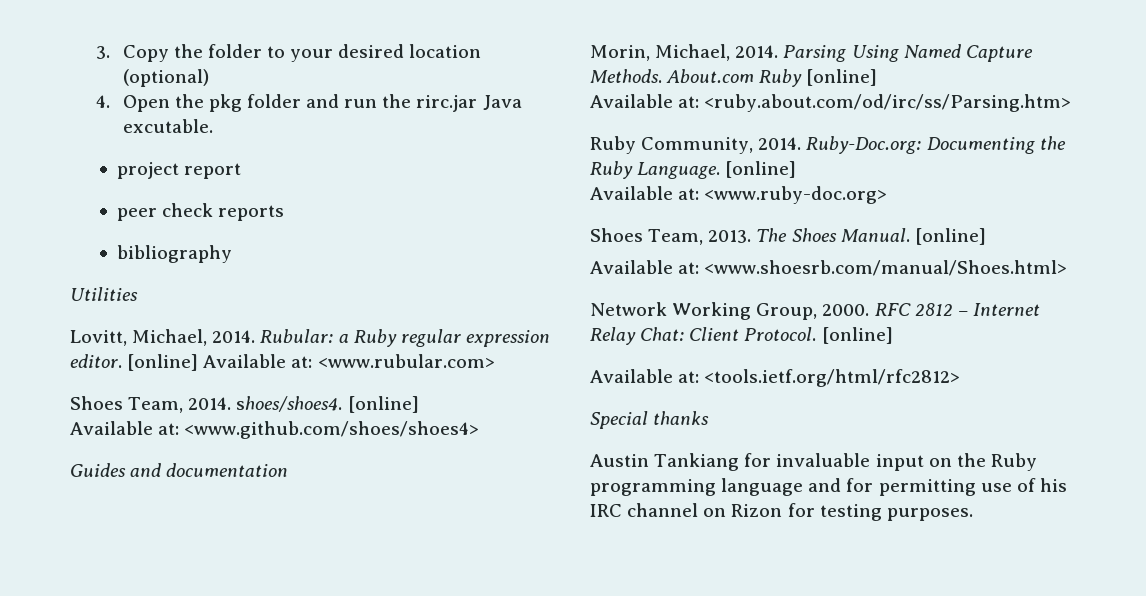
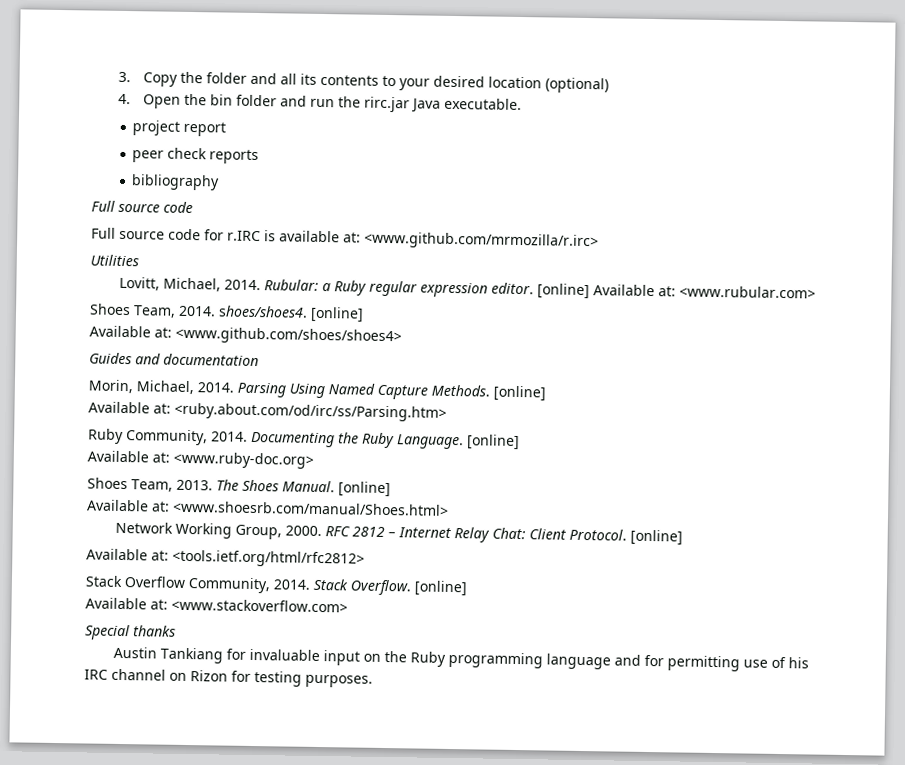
- 3. Copy the folder to your desired location (optional)
+ 3. Copy the folder and all its contents to your desired location (optional)
- 4. Open the pkg folder and run the rirc.jar Java excutable.
+ 4. Open the bin folder and run the rirc.jar Java executable.
  bibliography
+ Full source code
+ Full source code for r.IRC is available at: <www.github.com/mrmozilla/r.irc>
- Parsing Using Named Capture Methods. About.com Ruby [online]
+ Parsing Using Named Capture Methods. [online]
- Ruby-Doc.org: Documenting the Ruby Language.
+ Documenting the Ruby Language.
+ Stack Overflow Community, 2014. Stack Overflow. [online]
+ Available at: <www.stackoverflow.com>

